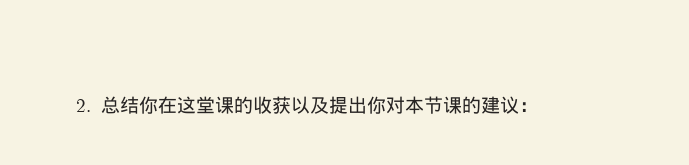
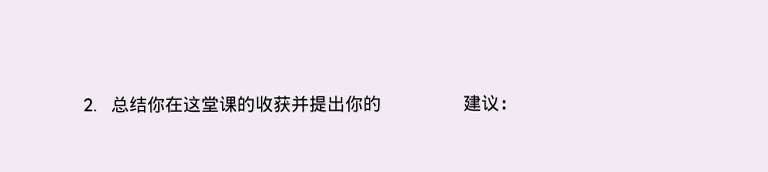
- 2.总结你在这堂课的收获以及提出你对本节课的建议：
+ 2.总结你在这堂课的收获并提出你的建议：

